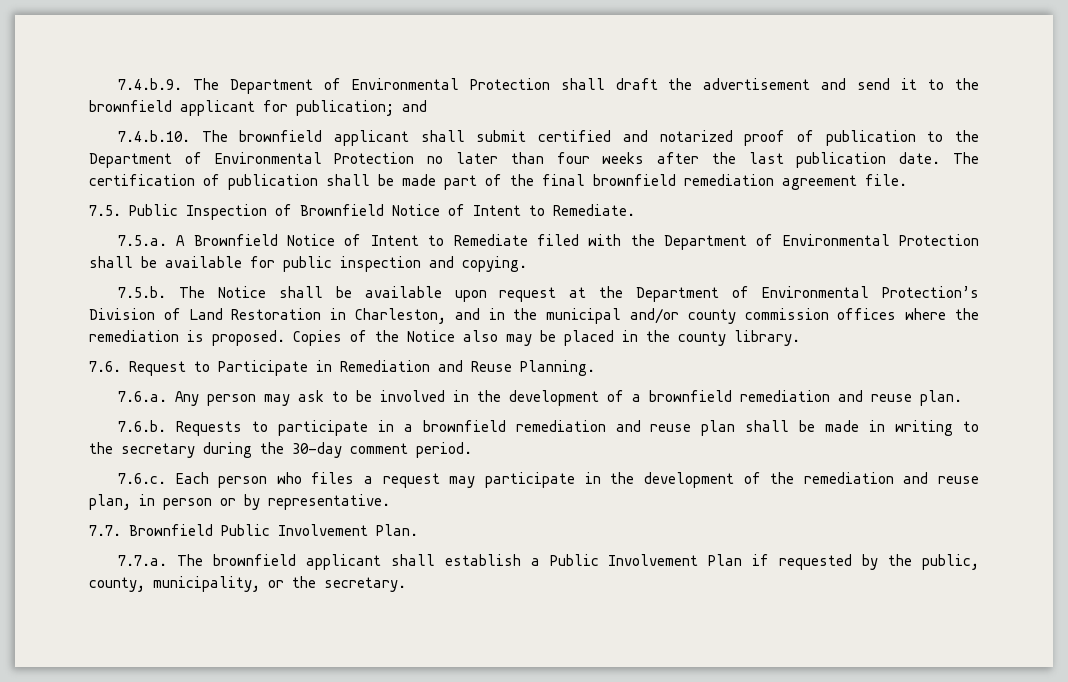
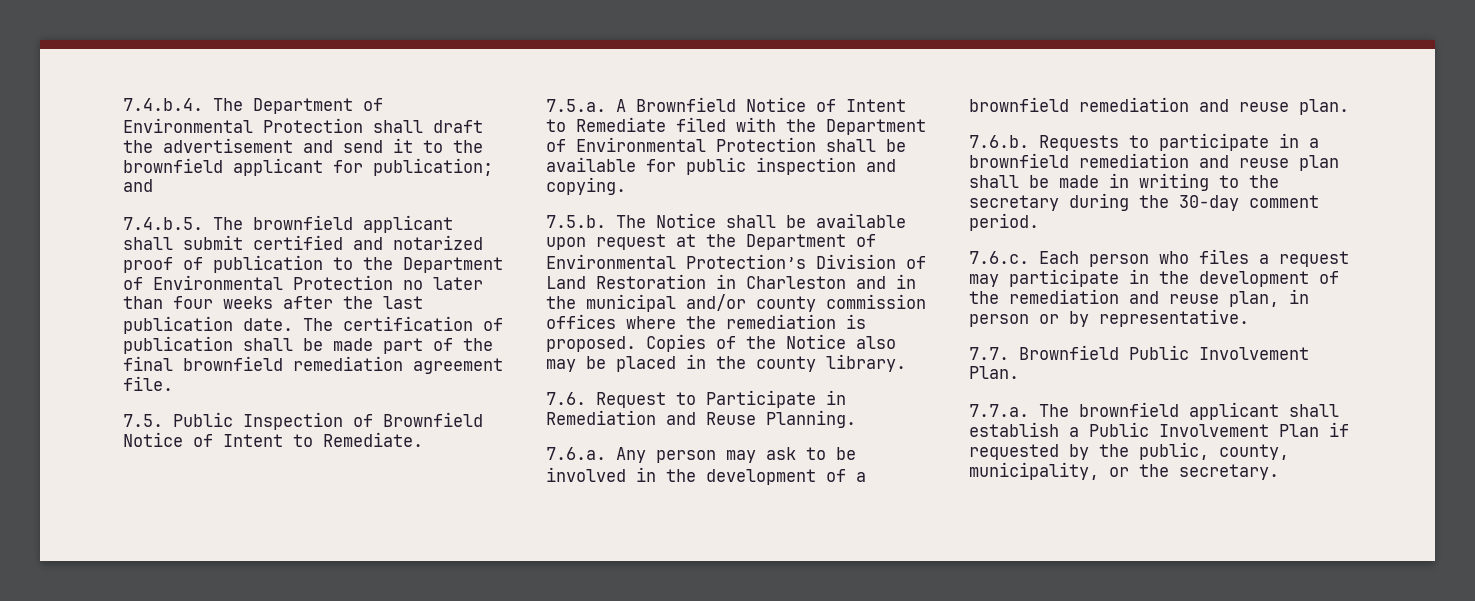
- 7.4.b.9. The Department of Environmental Protection shall draft the advertisement and send it to the brownfield applicant for publication; and
+ 7.4.b.4. The Department of Environmental Protection shall draft the advertisement and send it to the brownfield applicant for publication; and
- 7.4.b.10. The brownfield applicant shall submit certified and notarized proof of publication to the Department of Environmental Protection no later than four weeks after the last publication date.
+ 7.4.b.5. The brownfield applicant shall submit certified and notarized proof of publication to the Department of Environmental Protection no later than four weeks after the last publication date.
- 7.5.b. The Notice shall be available upon request at the Department of Environmental Protection’s Division of Land Restoration in Charleston, and in the municipal and/or county commission offices where the remediation is proposed.
+ 7.5.b. The Notice shall be available upon request at the Department of Environmental Protection’s Division of Land Restoration in Charleston and in the municipal and/or county commission offices where the remediation is proposed.

